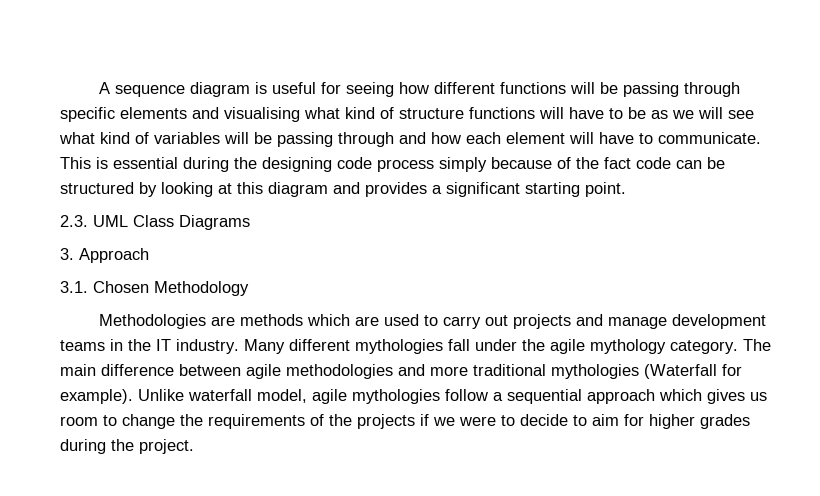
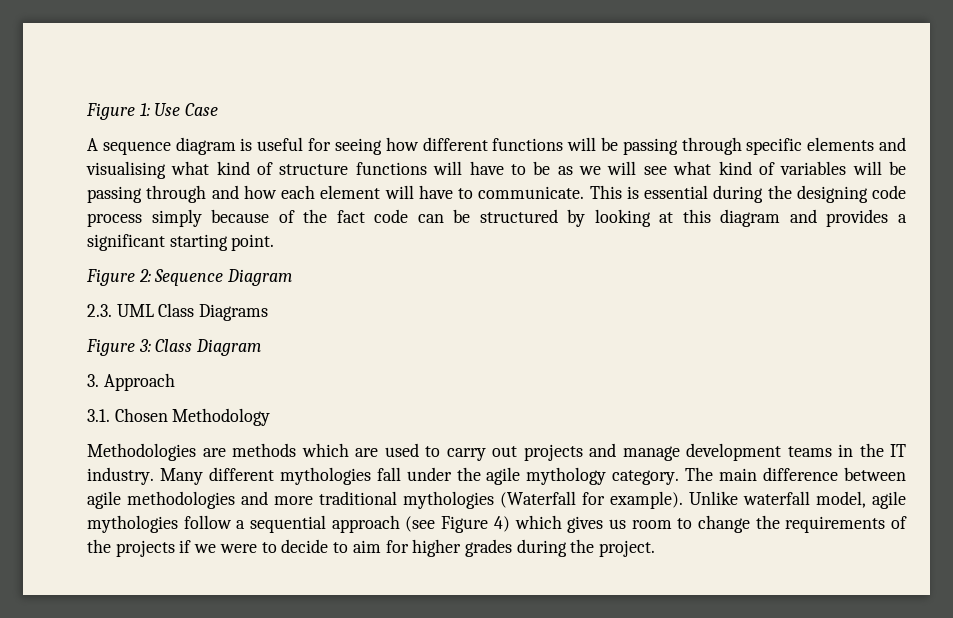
+ Figure 1: Use Case
+ Figure 2: Sequence Diagram
+ Figure 3: Class Diagram
- Unlike waterfall model, agile mythologies follow a sequential approach which gives us room to change the requirements of the projects if we were to decide to aim for higher grades during the project.
+ Unlike waterfall model, agile mythologies follow a sequential approach (see Figure 4) which gives us room to change the requirements of the projects if we were to decide to aim for higher grades during the project.

